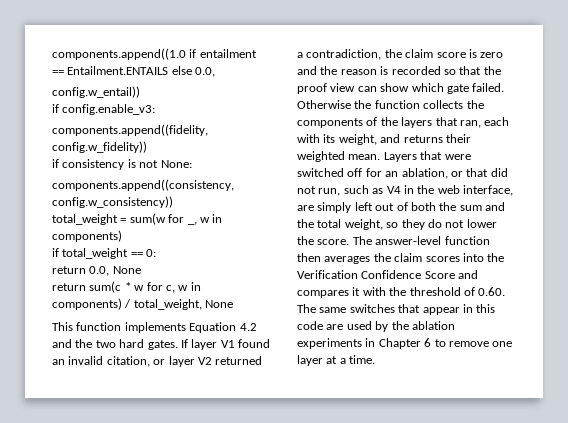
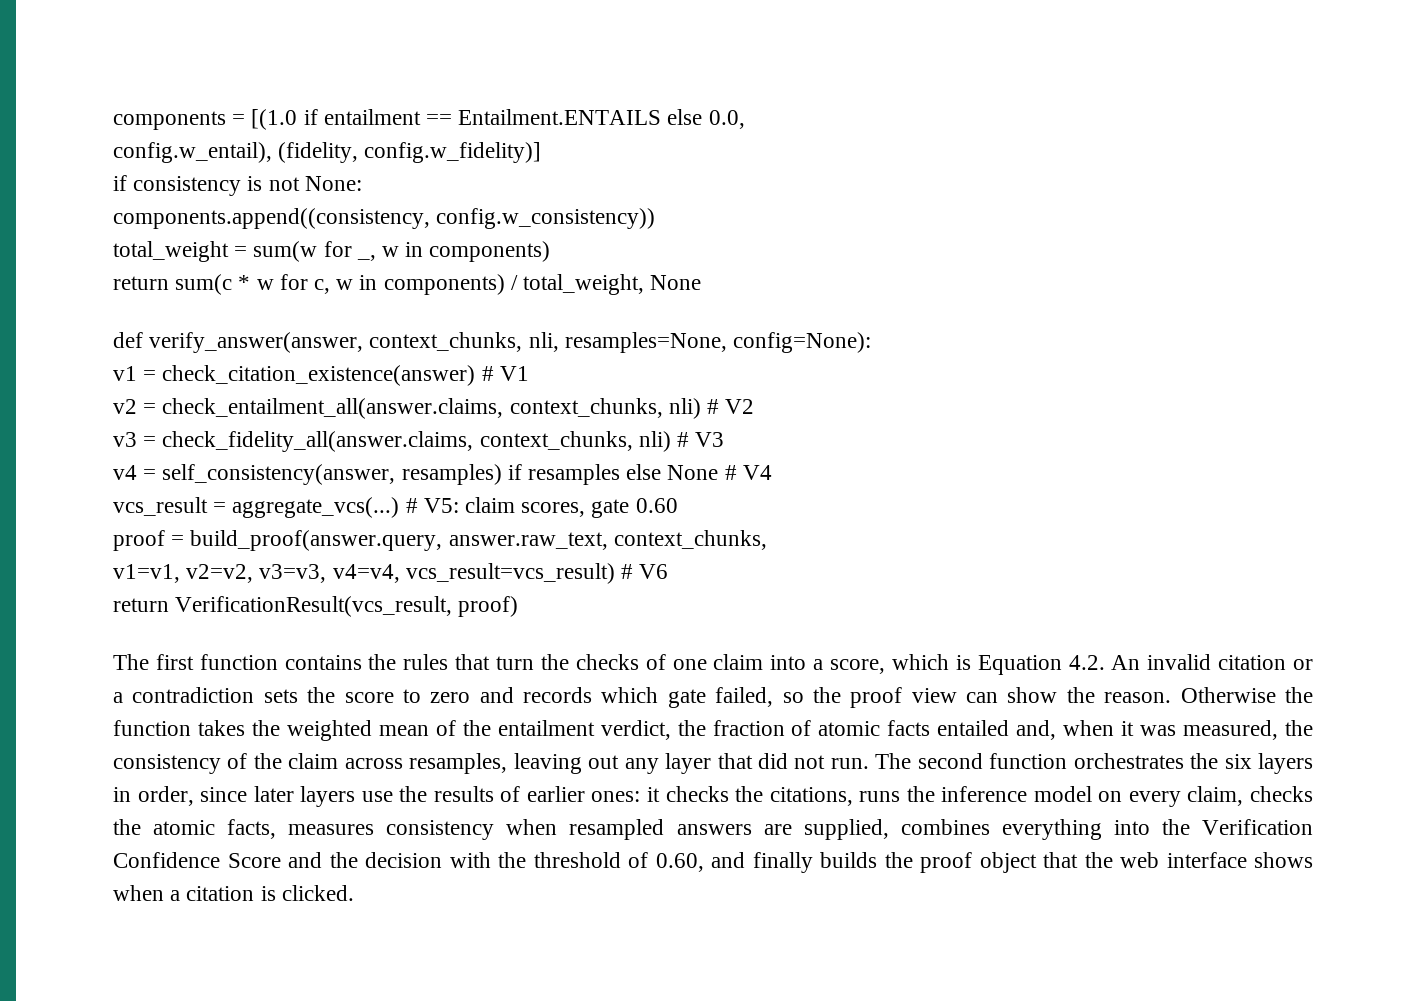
- components.append((1.0 if entailment == Entailment.ENTAILS else 0.0,
+ components = [(1.0 if entailment == Entailment.ENTAILS else 0.0,
- config.w_entail))
- if config.enable_v3:
- components.append((fidelity, config.w_fidelity))
+ config.w_entail), (fidelity, config.w_fidelity)]
- if total_weight == 0:
- return 0.0, None
- This function implements Equation 4.2 and the two hard gates. If layer V1 found an invalid citation, or layer V2 returned a contradiction, the claim score is zero and the reason is recorded so that the proof view can show which gate failed. Otherwise the function collects the components of the layers that ran, each with its weight, and returns their weighted mean. Layers that were switched off for an ablation, or that did not run, such as V4 in the web interface, are simply left out of both the sum and the total weight, so they do not lower the score. The answer-level function then averages the claim scores into the Verification Confidence Score and compares it with the threshold of 0.60. The same switches that appear in this code are used by the ablation experiments in Chapter 6 to remove one layer at a time.
+ def verify_answer(answer, context_chunks, nli, resamples=None, config=None):
+ v1 = check_citation_existence(answer) # V1
+ v2 = check_entailment_all(answer.claims, context_chunks, nli) # V2
+ v3 = check_fidelity_all(answer.claims, context_chunks, nli) # V3
+ v4 = self_consistency(answer, resamples) if resamples else None # V4
+ vcs_result = aggregate_vcs(...) # V5: claim scores, gate 0.60
+ proof = build_proof(answer.query, answer.raw_text, context_chunks,
+ v1=v1, v2=v2, v3=v3, v4=v4, vcs_result=vcs_result) # V6
+ return VerificationResult(vcs_result, proof)
+ The first function contains the rules that turn the checks of one claim into a score, which is Equation 4.2. An invalid citation or a contradiction sets the score to zero and records which gate failed, so the proof view can show the reason. Otherwise the function takes the weighted mean of the entailment verdict, the fraction of atomic facts entailed and, when it was measured, the consistency of the claim across resamples, leaving out any layer that did not run. The second function orchestrates the six layers in order, since later layers use the results of earlier ones: it checks the citations, runs the inference model on every claim, checks the atomic facts, measures consistency when resampled answers are supplied, combines everything into the Verification Confidence Score and the decision with the threshold of 0.60, and finally builds the proof object that the web interface shows when a citation is clicked.

